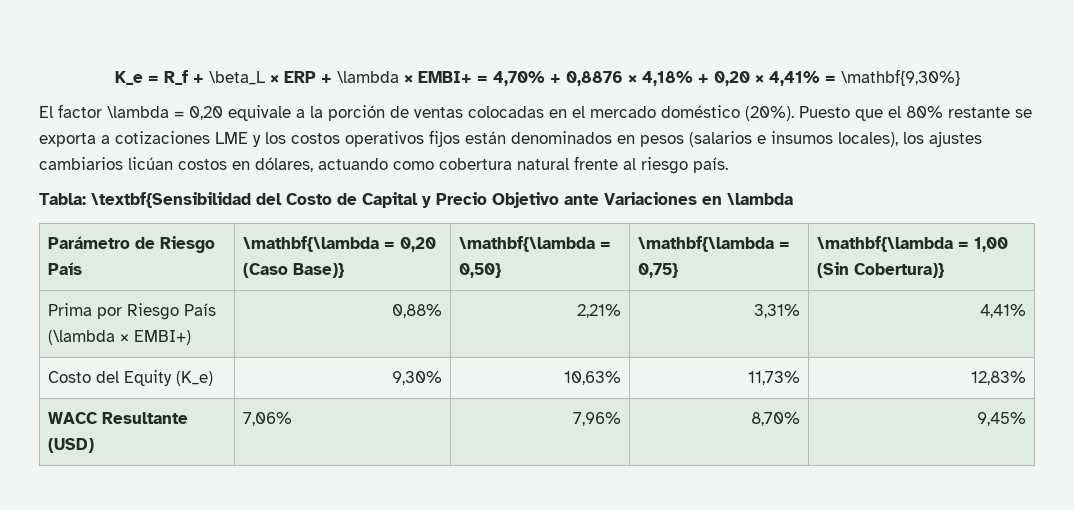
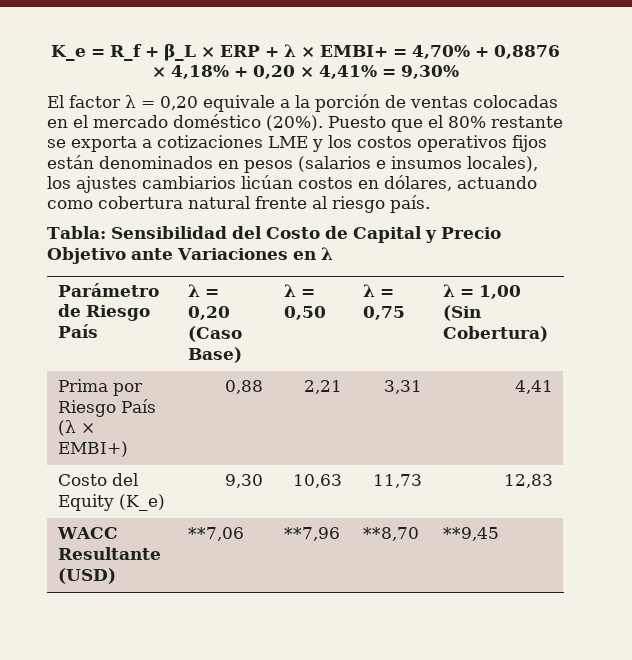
- K_e = R_f + \beta_L × ERP + \lambda × EMBI+ = 4,70% + 0,8876 × 4,18% + 0,20 × 4,41% = \mathbf{9,30%}
+ K_e = R_f + β_L × ERP + λ × EMBI+ = 4,70% + 0,8876 × 4,18% + 0,20 × 4,41% = 9,30%
- El factor \lambda = 0,20 equivale a la porción de ventas colocadas en el mercado doméstico (20%).
+ El factor λ = 0,20 equivale a la porción de ventas colocadas en el mercado doméstico (20%).
- Tabla: \textbf{Sensibilidad del Costo de Capital y Precio Objetivo ante Variaciones en \lambda
+ Tabla: Sensibilidad del Costo de Capital y Precio Objetivo ante Variaciones en λ
- Parámetro de Riesgo País | \mathbf{\lambda = 0,20 (Caso Base)} | \mathbf{\lambda = 0,50} | \mathbf{\lambda = 0,75} | \mathbf{\lambda = 1,00 (Sin Cobertura)}
+ Parámetro de Riesgo País | λ = 0,20 (Caso Base) | λ = 0,50 | λ = 0,75 | λ = 1,00 (Sin Cobertura)
- Prima por Riesgo País (\lambda × EMBI+) | 0,88% | 2,21% | 3,31% | 4,41%
+ Prima por Riesgo País (λ × EMBI+) | 0,88 | 2,21 | 3,31 | 4,41
- Costo del Equity (K_e) | 9,30% | 10,63% | 11,73% | 12,83%
+ Costo del Equity (K_e) | 9,30 | 10,63 | 11,73 | 12,83
- WACC Resultante (USD) | 7,06% | 7,96% | 8,70% | 9,45%
+ WACC Resultante (USD) | **7,06 | **7,96 | **8,70 | **9,45

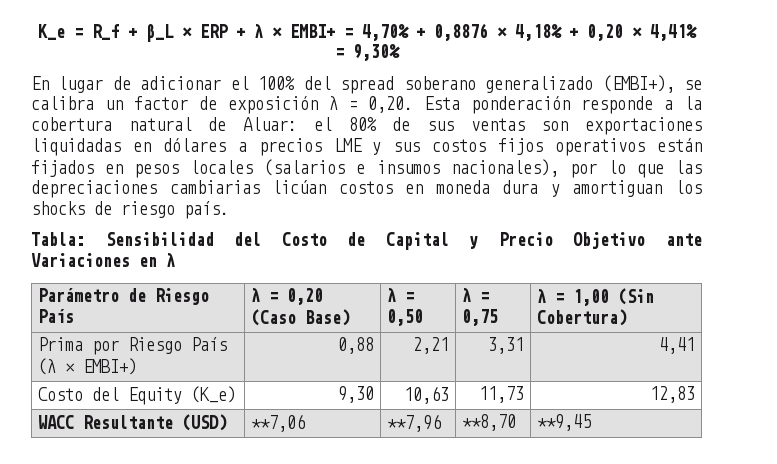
- El factor λ = 0,20 equivale a la porción de ventas colocadas en el mercado doméstico (20%). Puesto que el 80% restante se exporta a cotizaciones LME y los costos operativos fijos están denominados en pesos (salarios e insumos locales), los ajustes cambiarios licúan costos en dólares, actuando como cobertura natural frente al riesgo país.
+ En lugar de adicionar el 100% del spread soberano generalizado (EMBI+), se calibra un factor de exposición λ = 0,20. Esta ponderación responde a la cobertura natural de Aluar: el 80% de sus ventas son exportaciones liquidadas en dólares a precios LME y sus costos fijos operativos están fijados en pesos locales (salarios e insumos nacionales), por lo que las depreciaciones cambiarias licúan costos en moneda dura y amortiguan los shocks de riesgo país.

